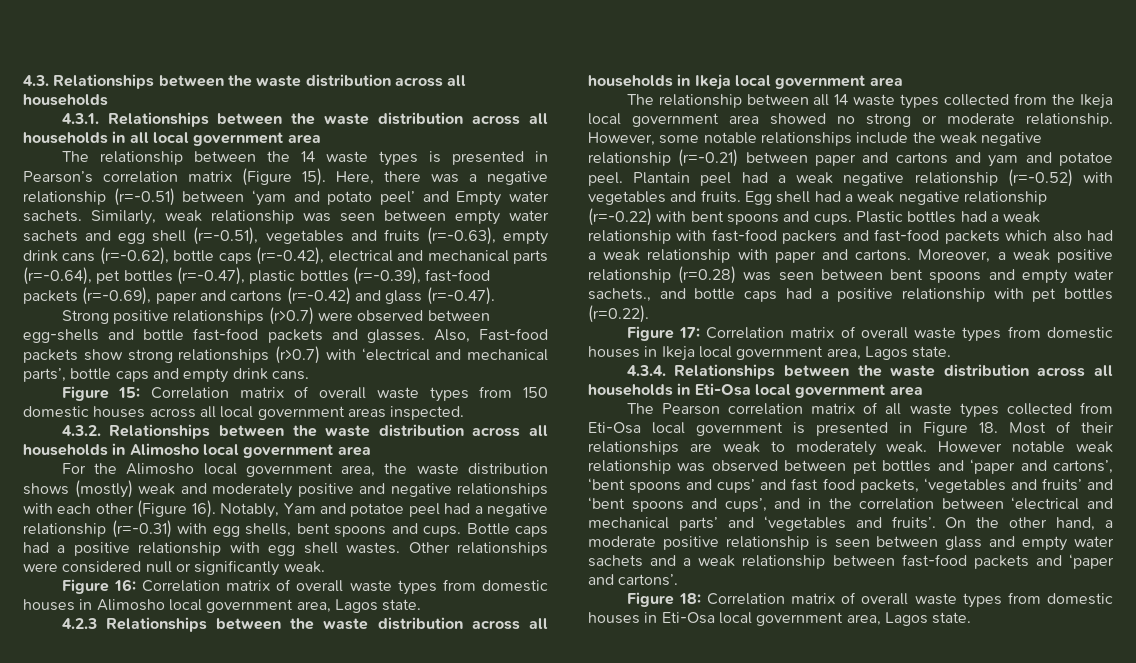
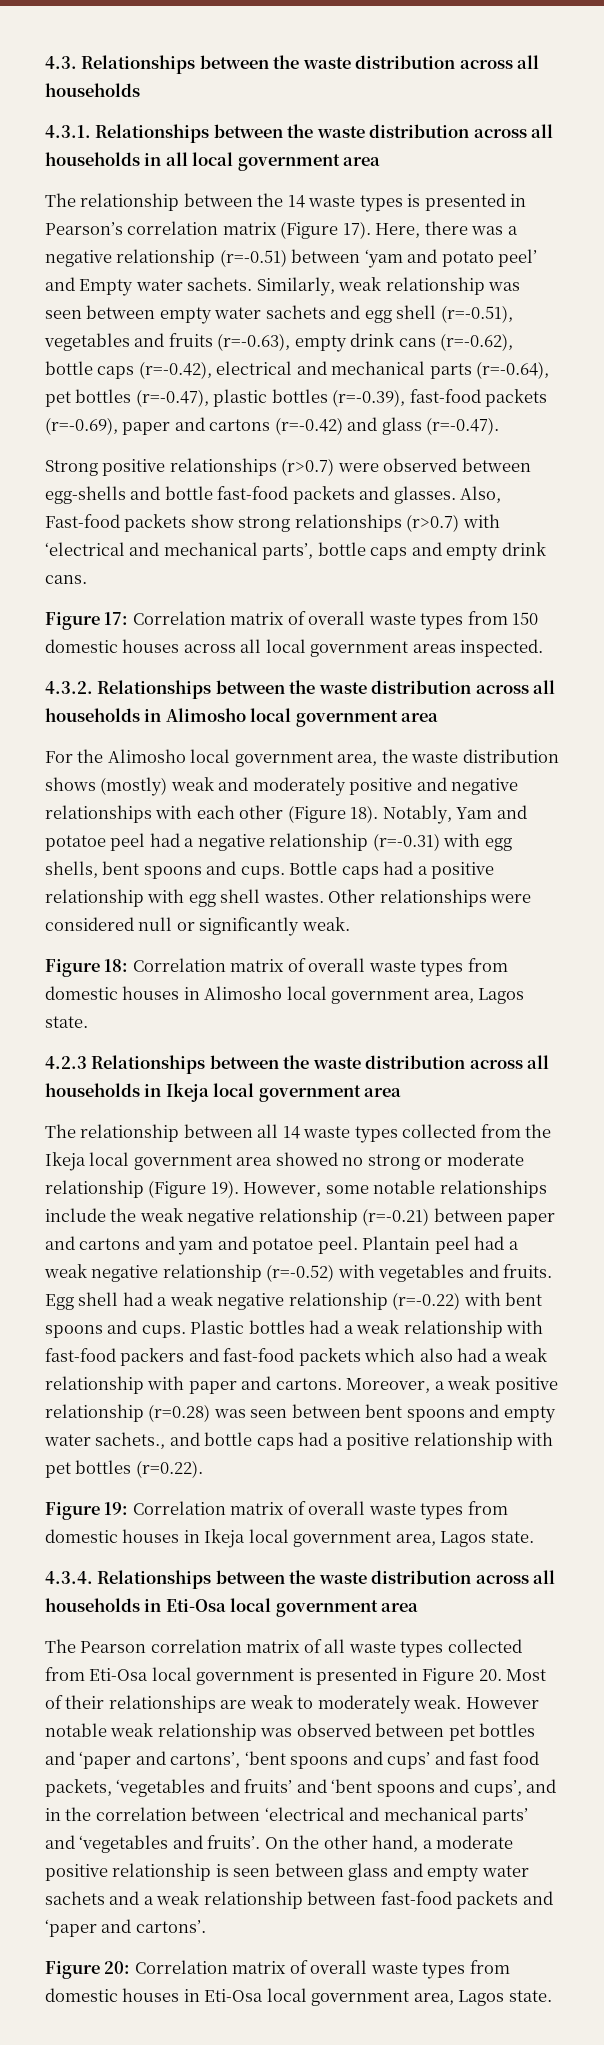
- The relationship between the 14 waste types is presented in Pearson’s correlation matrix (Figure 15).
+ The relationship between the 14 waste types is presented in Pearson’s correlation matrix (Figure 17).
- Figure 15: Correlation matrix of overall waste types from 150 domestic houses across all local government areas inspected.
+ Figure 17: Correlation matrix of overall waste types from 150 domestic houses across all local government areas inspected.
- For the Alimosho local government area, the waste distribution shows (mostly) weak and moderately positive and negative relationships with each other (Figure 16).
+ For the Alimosho local government area, the waste distribution shows (mostly) weak and moderately positive and negative relationships with each other (Figure 18).
- Figure 16: Correlation matrix of overall waste types from domestic houses in Alimosho local government area, Lagos state.
+ Figure 18: Correlation matrix of overall waste types from domestic houses in Alimosho local government area, Lagos state.
- The relationship between all 14 waste types collected from the Ikeja local government area showed no strong or moderate relationship.
+ The relationship between all 14 waste types collected from the Ikeja local government area showed no strong or moderate relationship (Figure 19).
- Figure 17: Correlation matrix of overall waste types from domestic houses in Ikeja local government area, Lagos state.
+ Figure 19: Correlation matrix of overall waste types from domestic houses in Ikeja local government area, Lagos state.
- The Pearson correlation matrix of all waste types collected from Eti-Osa local government is presented in Figure 18. Most of their relationships are weak to moderately weak.
+ The Pearson correlation matrix of all waste types collected from Eti-Osa local government is presented in Figure 20. Most of their relationships are weak to moderately weak.
- Figure 18: Correlation matrix of overall waste types from domestic houses in Eti-Osa local government area, Lagos state.
+ Figure 20: Correlation matrix of overall waste types from domestic houses in Eti-Osa local government area, Lagos state.

